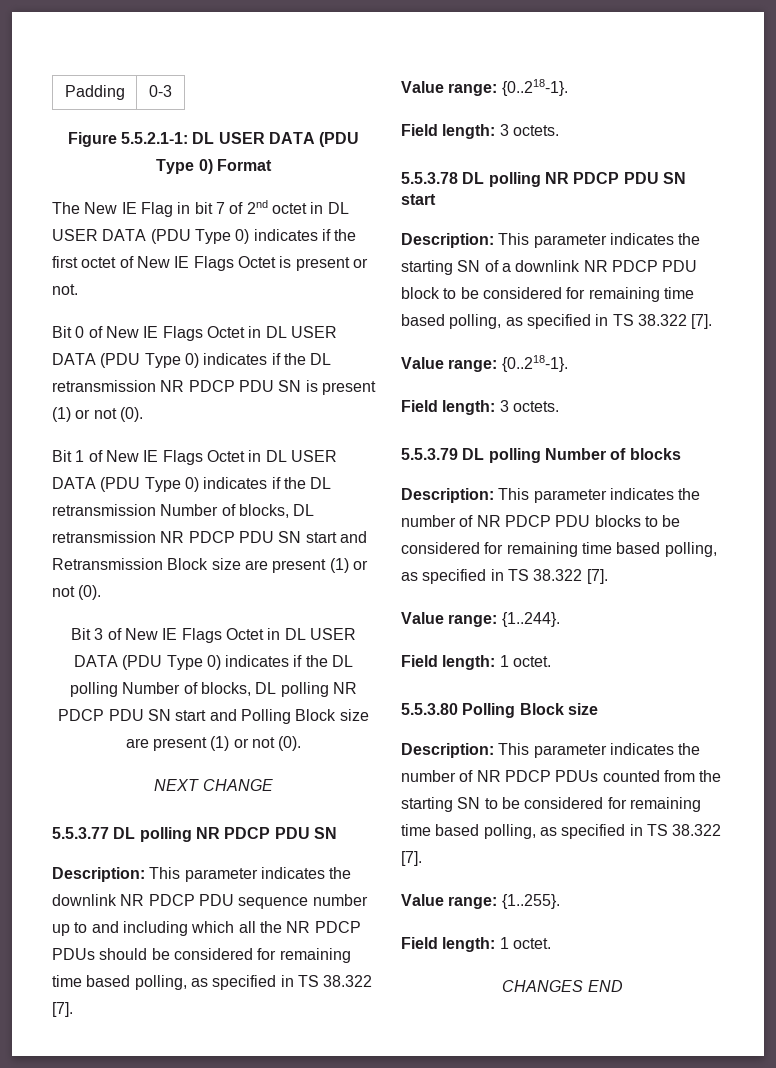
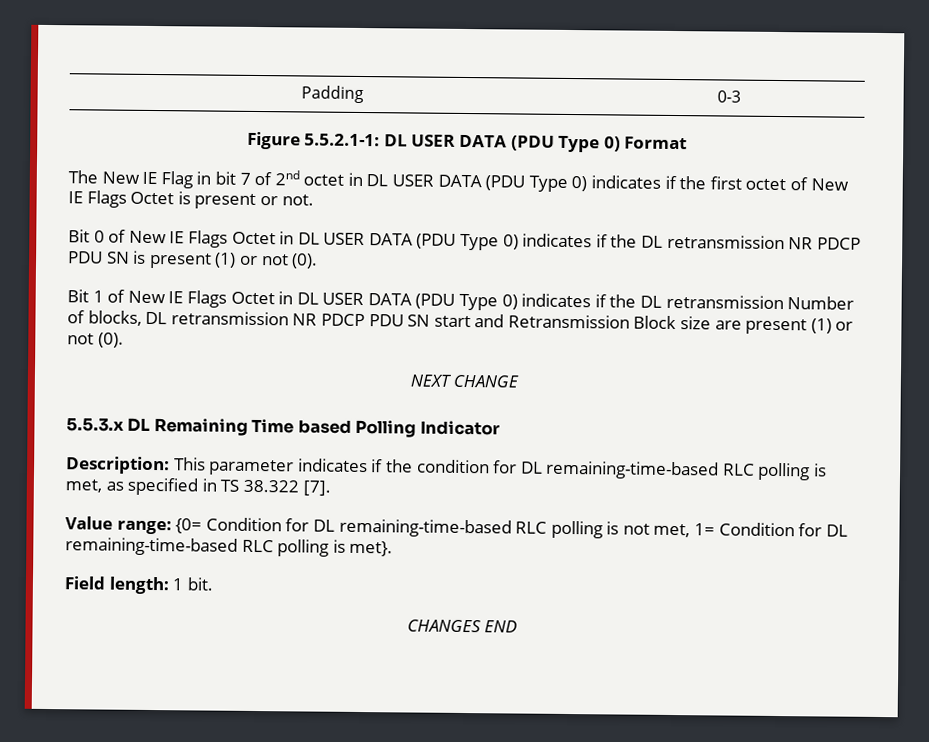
- Bit 3 of New IE Flags Octet in DL USER DATA (PDU Type 0) indicates if the DL polling Number of blocks, DL polling NR PDCP PDU SN start and Polling Block size are present (1) or not (0).
  NEXT CHANGE
- 5.5.3.77 DL polling NR PDCP PDU SN
- Description: This parameter indicates the downlink NR PDCP PDU sequence number up to and including which all the NR PDCP PDUs should be considered for remaining time based polling, as specified in TS 38.322 [7].
- Value range: {0..218-1}.
- Field length: 3 octets.
- 5.5.3.78 DL polling NR PDCP PDU SN start
- Description: This parameter indicates the starting SN of a downlink NR PDCP PDU block to be considered for remaining time based polling, as specified in TS 38.322 [7].
- Value range: {0..218-1}.
- Field length: 3 octets.
- 5.5.3.79 DL polling Number of blocks
- Description: This parameter indicates the number of NR PDCP PDU blocks to be considered for remaining time based polling, as specified in TS 38.322 [7].
- Value range: {1..244}.
- Field length: 1 octet.
- 5.5.3.80 Polling Block size
- Description: This parameter indicates the number of NR PDCP PDUs counted from the starting SN to be considered for remaining time based polling, as specified in TS 38.322 [7].
- Value range: {1..255}.
- Field length: 1 octet.
+ 5.5.3.x DL Remaining Time based Polling Indicator
+ Description: This parameter indicates if the condition for DL remaining-time-based RLC polling is met, as specified in TS 38.322 [7].
+ Value range: {0= Condition for DL remaining-time-based RLC polling is not met, 1= Condition for DL remaining-time-based RLC polling is met}.
+ Field length: 1 bit.

